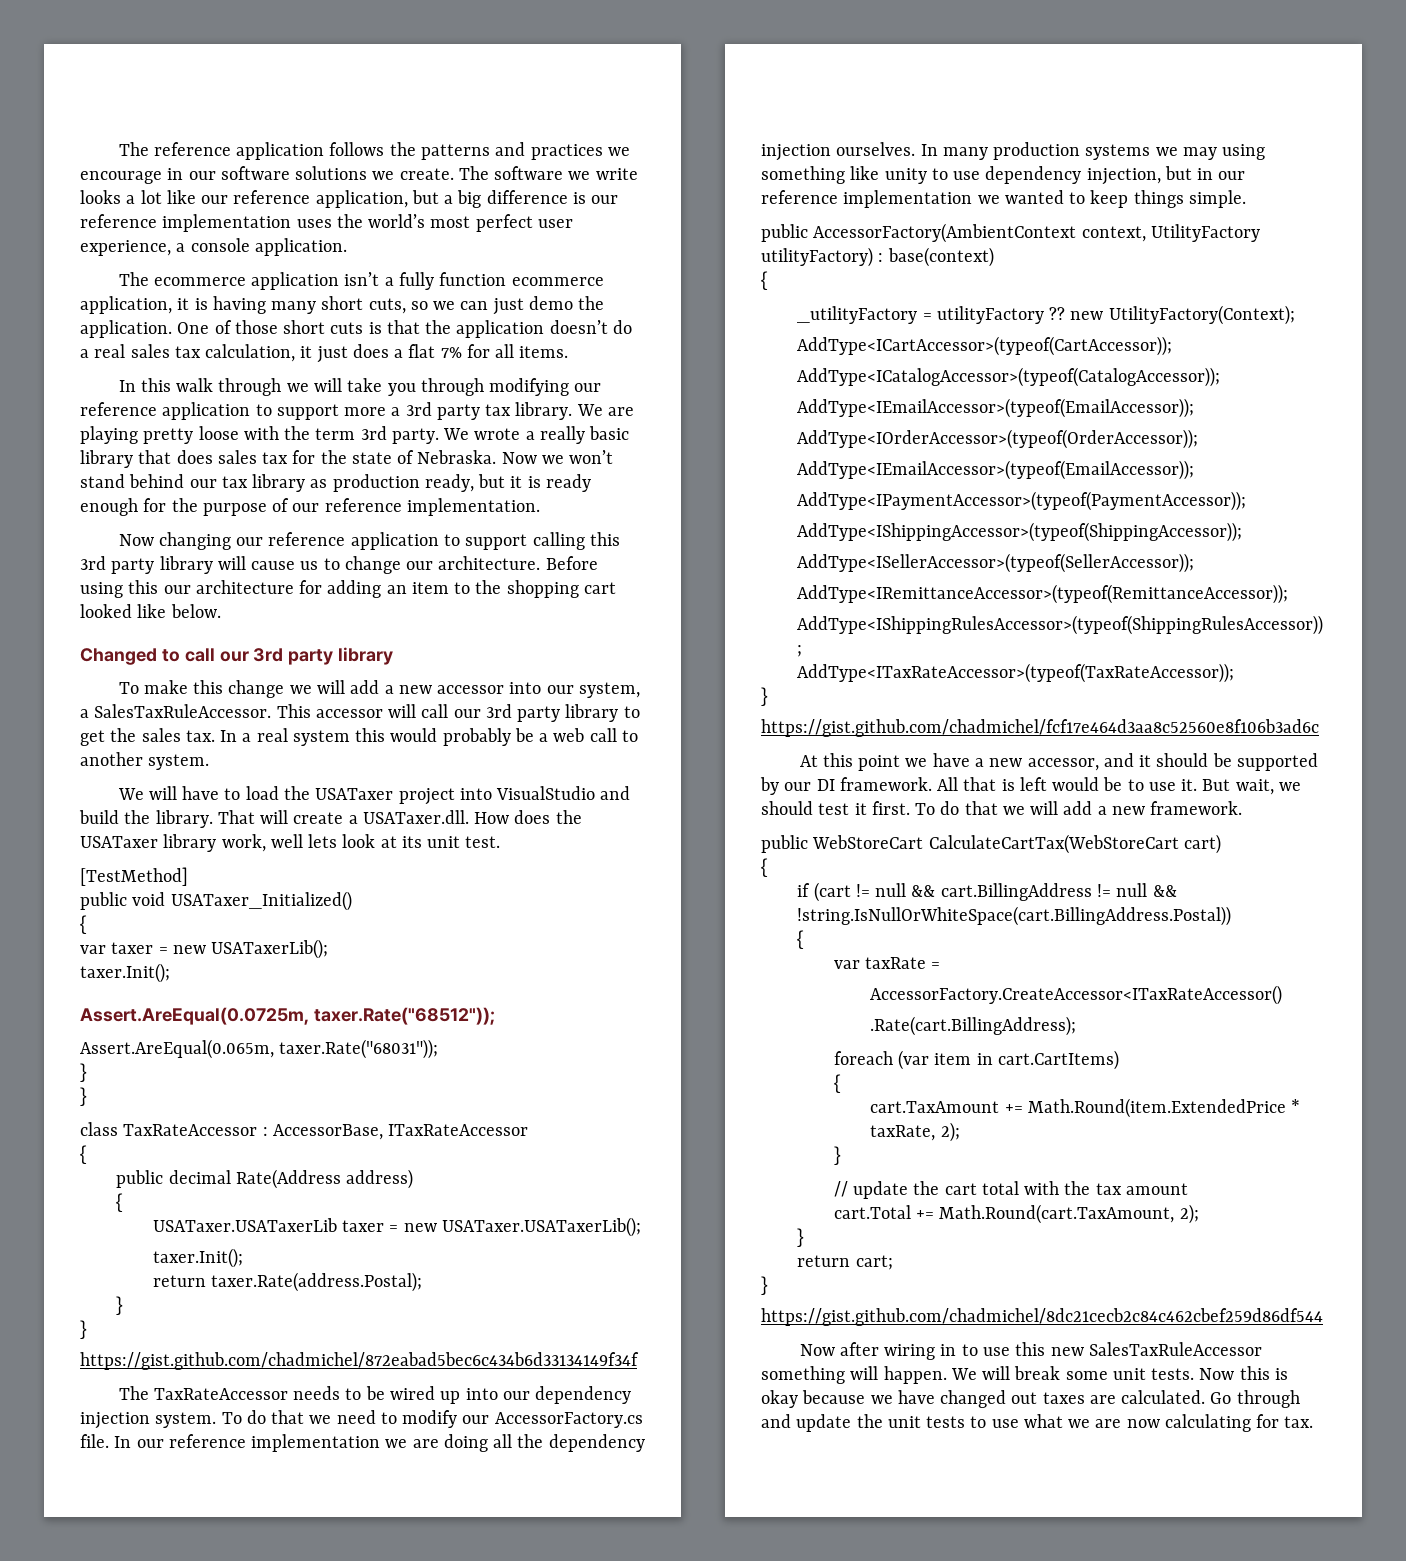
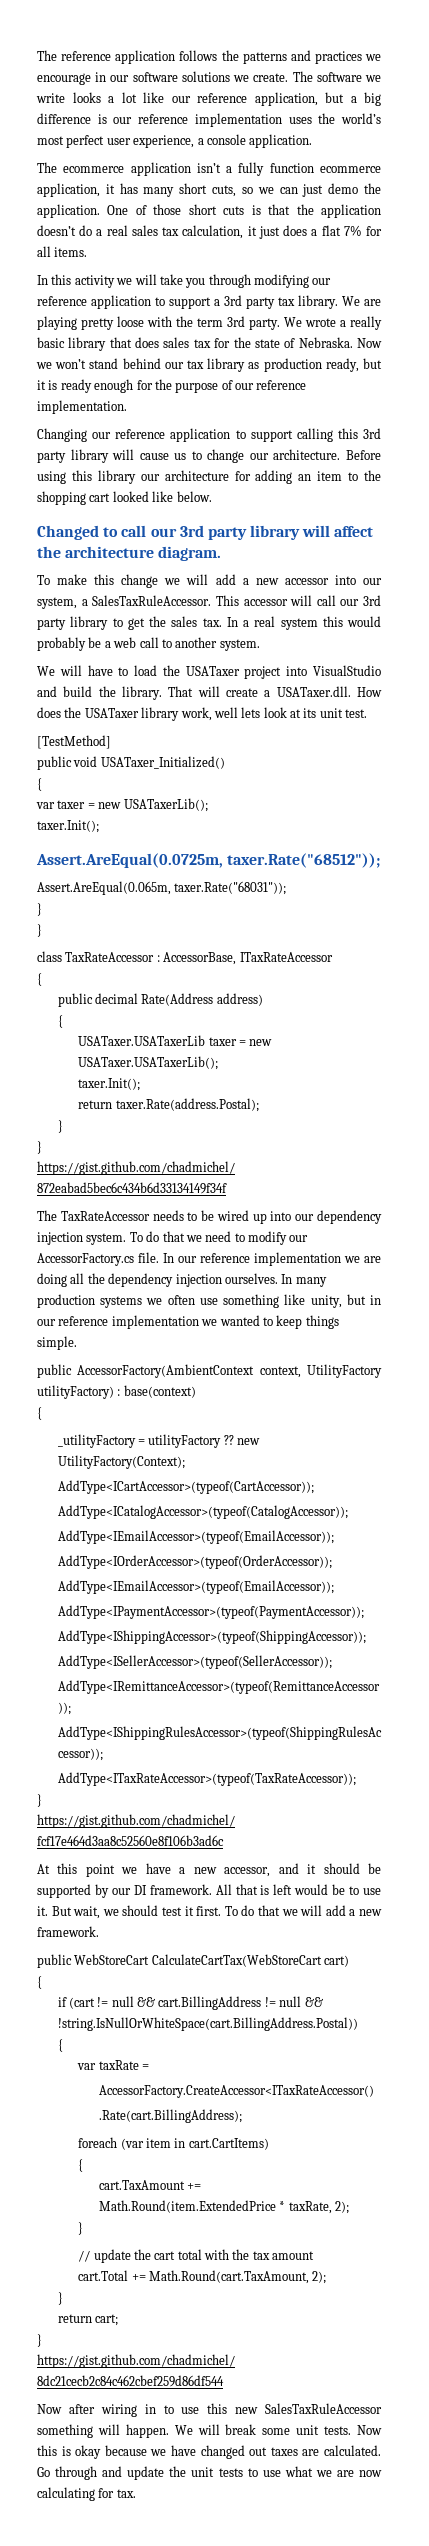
- The ecommerce application isn’t a fully function ecommerce application, it is having many short cuts, so we can just demo the application.
+ The ecommerce application isn’t a fully function ecommerce application, it has many short cuts, so we can just demo the application.
- In this walk through we will take you through modifying our reference application to support more a 3rd party tax library.
+ In this activity we will take you through modifying our reference application to support a 3rd party tax library.
- Now changing our reference application to support calling this 3rd party library will cause us to change our architecture.
+ Changing our reference application to support calling this 3rd party library will cause us to change our architecture.
- Before using this our architecture for adding an item to the shopping cart looked like below.
+ Before using this library our architecture for adding an item to the shopping cart looked like below.
- Changed to call our 3rd party library
+ Changed to call our 3rd party library will affect the architecture diagram.
- In many production systems we may using something like unity to use dependency injection, but in our reference implementation we wanted to keep things simple.
+ In many production systems we often use something like unity, but in our reference implementation we wanted to keep things simple.

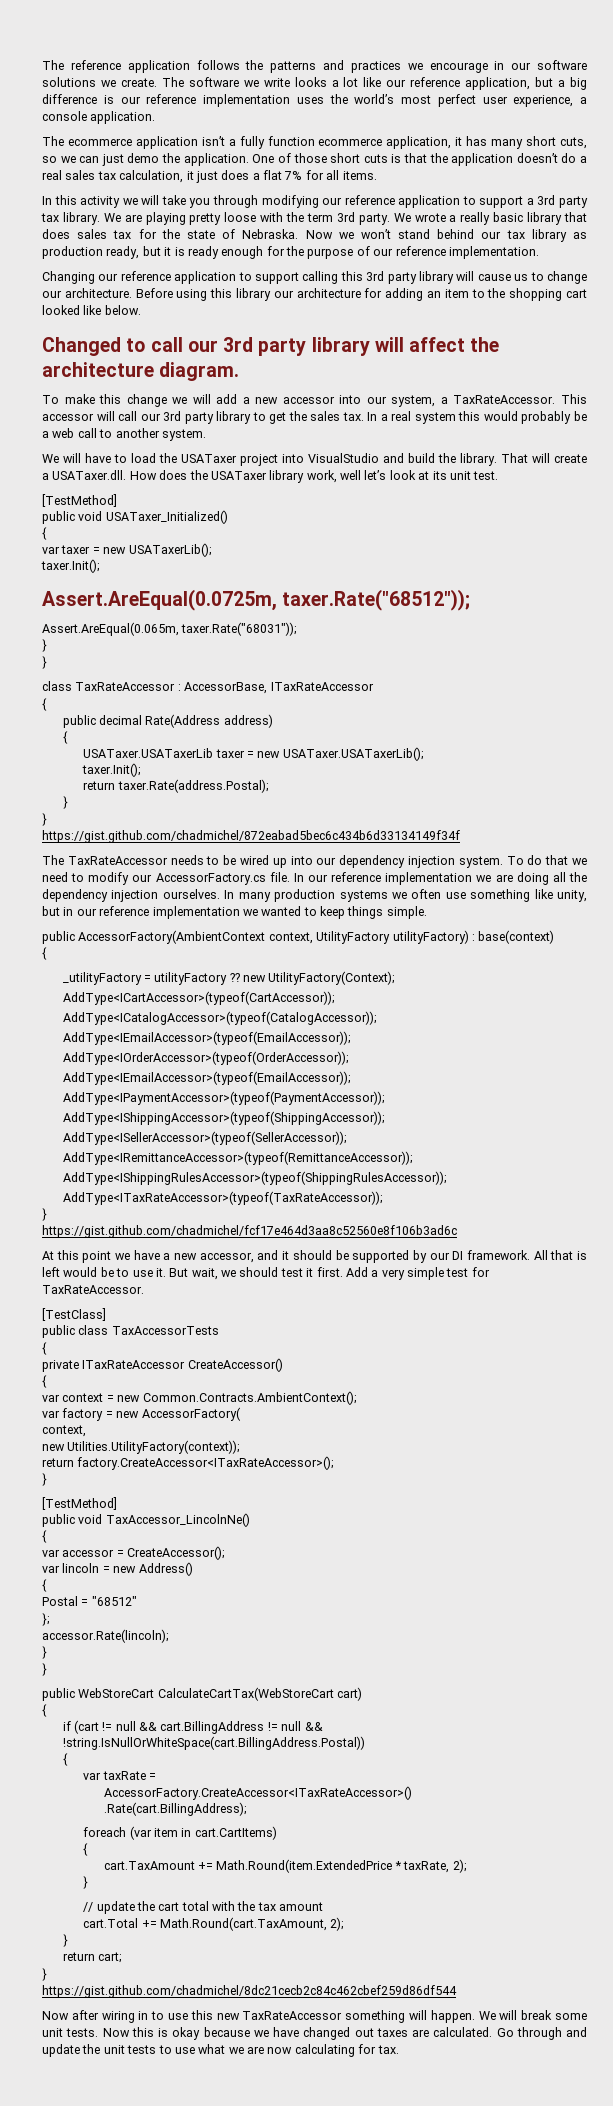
- To make this change we will add a new accessor into our system, a SalesTaxRuleAccessor.
+ To make this change we will add a new accessor into our system, a TaxRateAccessor.
- That will create a USATaxer.dll. How does the USATaxer library work, well lets look at its unit test.
+ That will create a USATaxer.dll. How does the USATaxer library work, well let’s look at its unit test.
- To do that we will add a new framework.
+ Add a very simple test for TaxRateAccessor.
+ [TestClass]
+ public class TaxAccessorTests
+ {
+ private ITaxRateAccessor CreateAccessor()
+ {
+ var context = new Common.Contracts.AmbientContext();
+ var factory = new AccessorFactory(
+ context,
+ new Utilities.UtilityFactory(context));
+ return factory.CreateAccessor<ITaxRateAccessor>();
+ }
+ [TestMethod]
+ public void TaxAccessor_LincolnNe()
+ {
+ var accessor = CreateAccessor();
+ var lincoln = new Address()
+ {
+ Postal = "68512"
+ };
+ accessor.Rate(lincoln);
+ }
+ }
- AccessorFactory.CreateAccessor<ITaxRateAccessor()
+ AccessorFactory.CreateAccessor<ITaxRateAccessor>()
- Now after wiring in to use this new SalesTaxRuleAccessor something will happen.
+ Now after wiring in to use this new TaxRateAccessor something will happen.

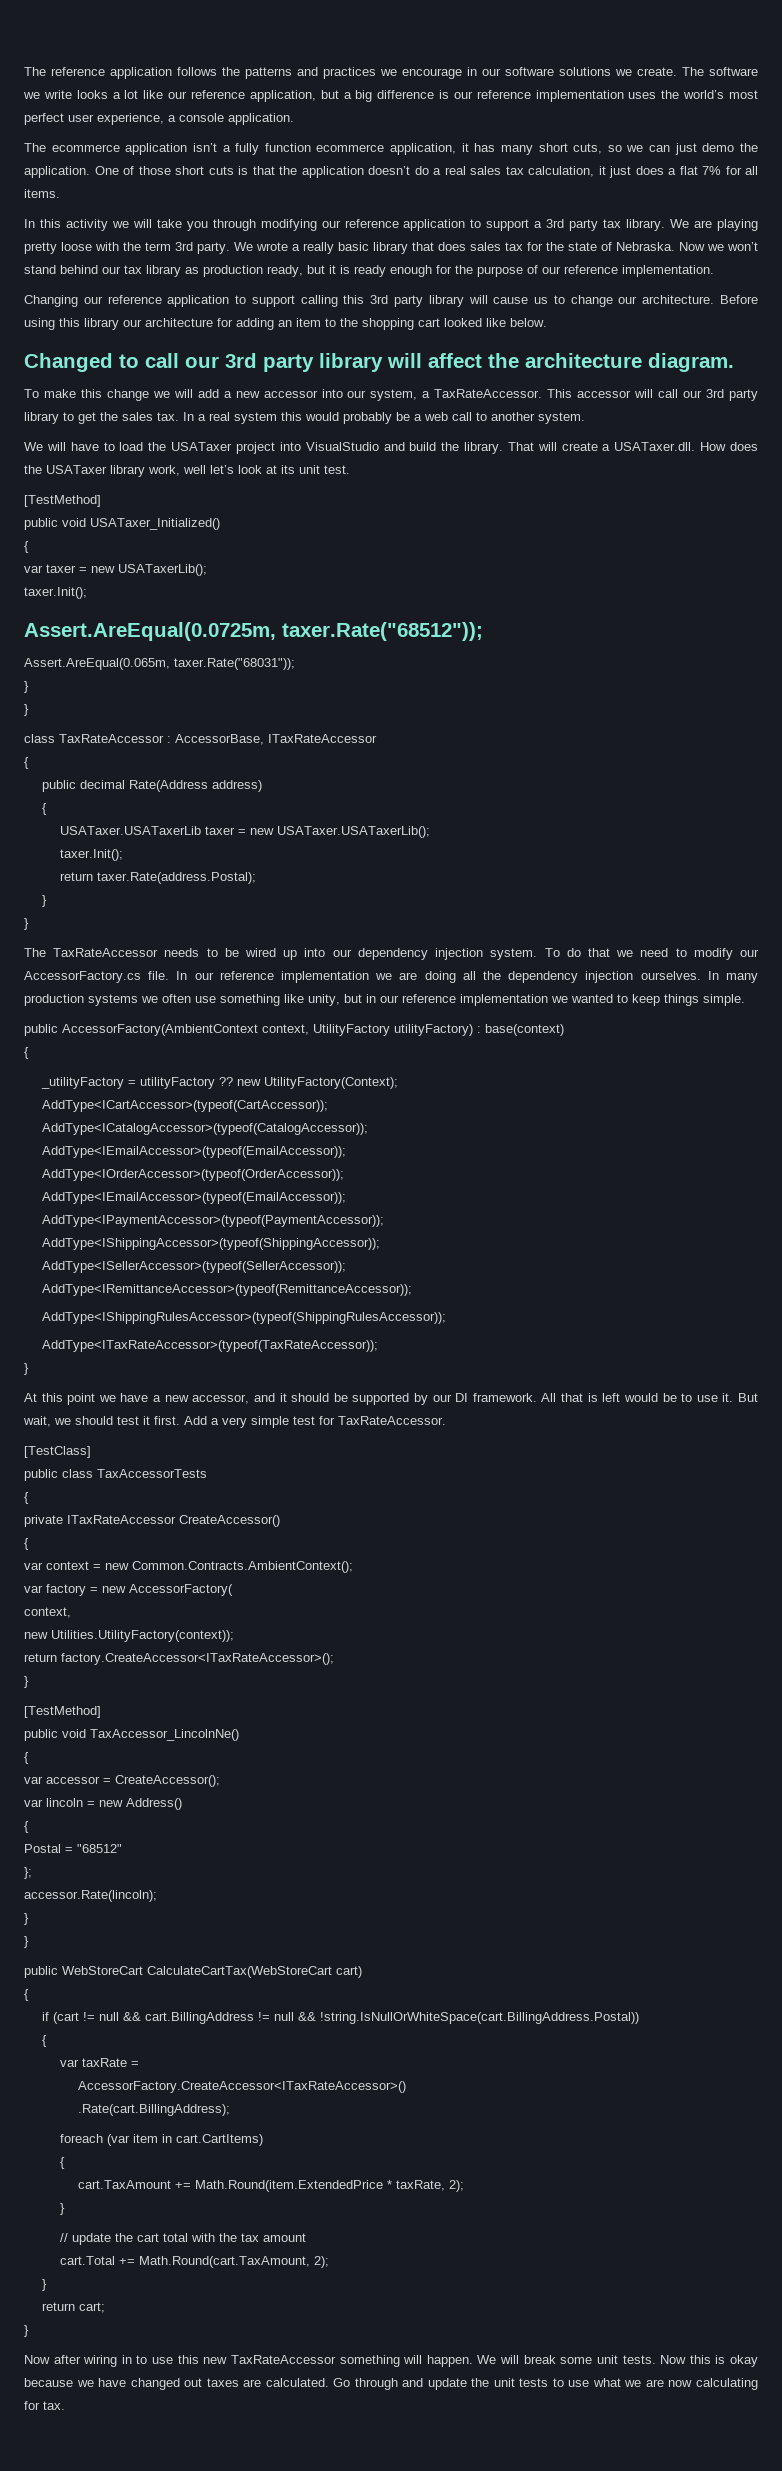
- https://gist.github.com/chadmichel/872eabad5bec6c434b6d33134149f34f
- https://gist.github.com/chadmichel/fcf17e464d3aa8c52560e8f106b3ad6c
- https://gist.github.com/chadmichel/8dc21cecb2c84c462cbef259d86df544

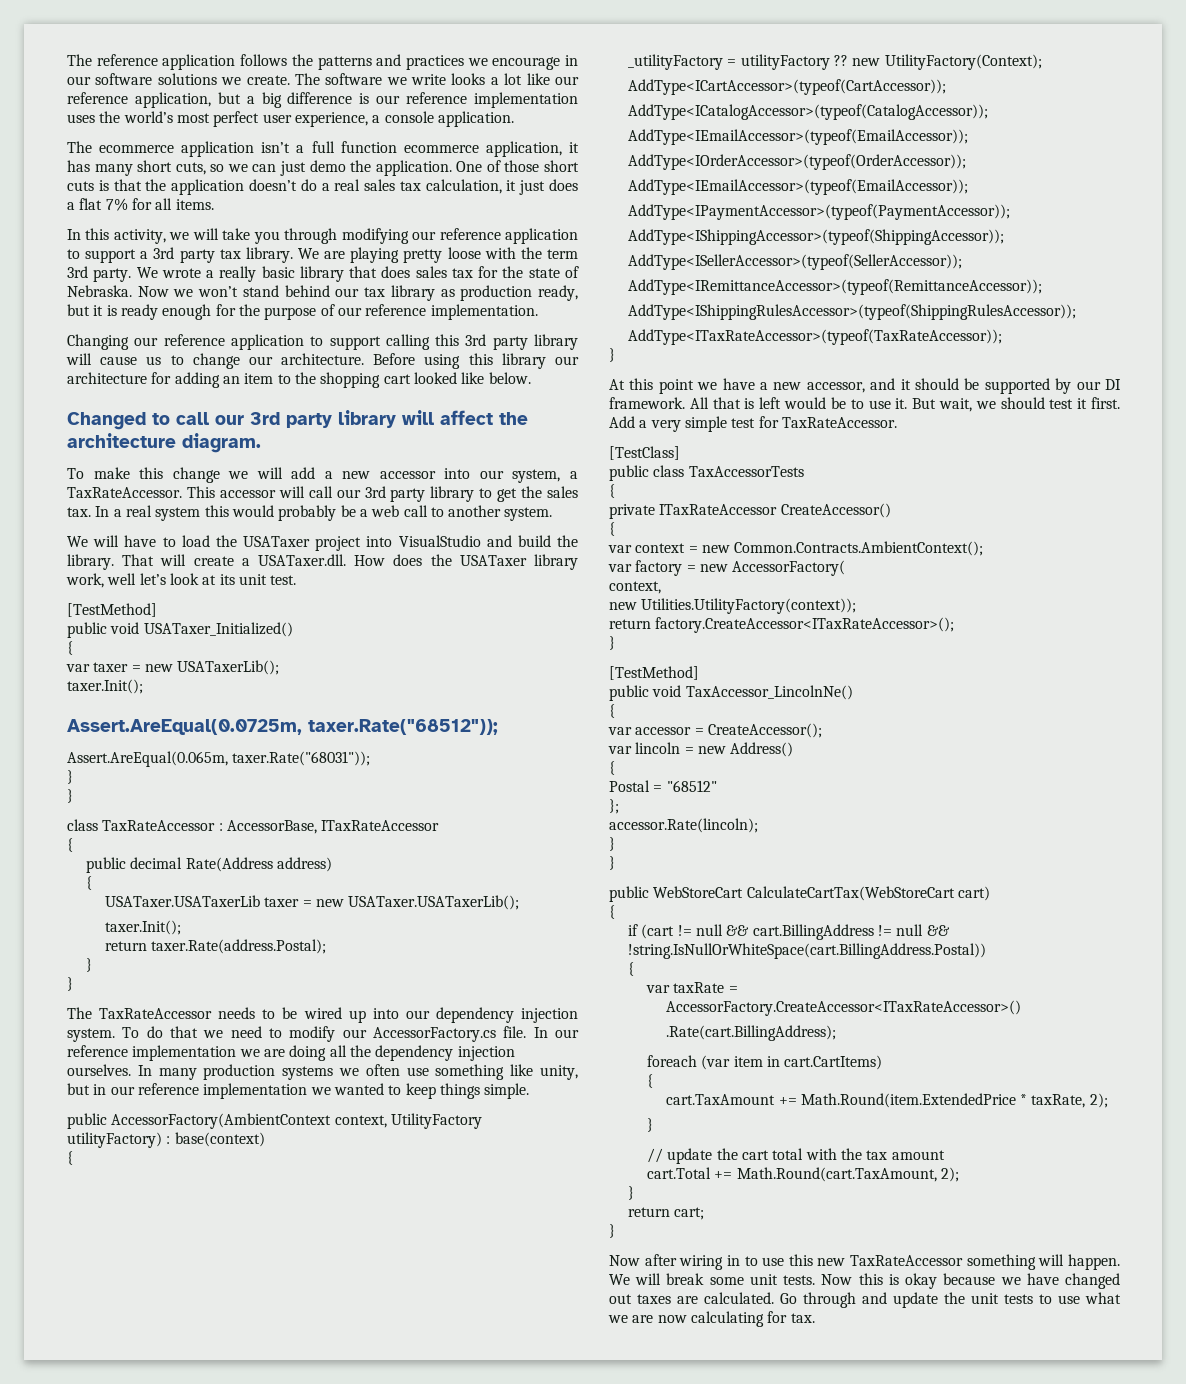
- The ecommerce application isn’t a fully function ecommerce application, it has many short cuts, so we can just demo the application.
+ The ecommerce application isn’t a full function ecommerce application, it has many short cuts, so we can just demo the application.
- In this activity we will take you through modifying our reference application to support a 3rd party tax library.
+ In this activity, we will take you through modifying our reference application to support a 3rd party tax library.

